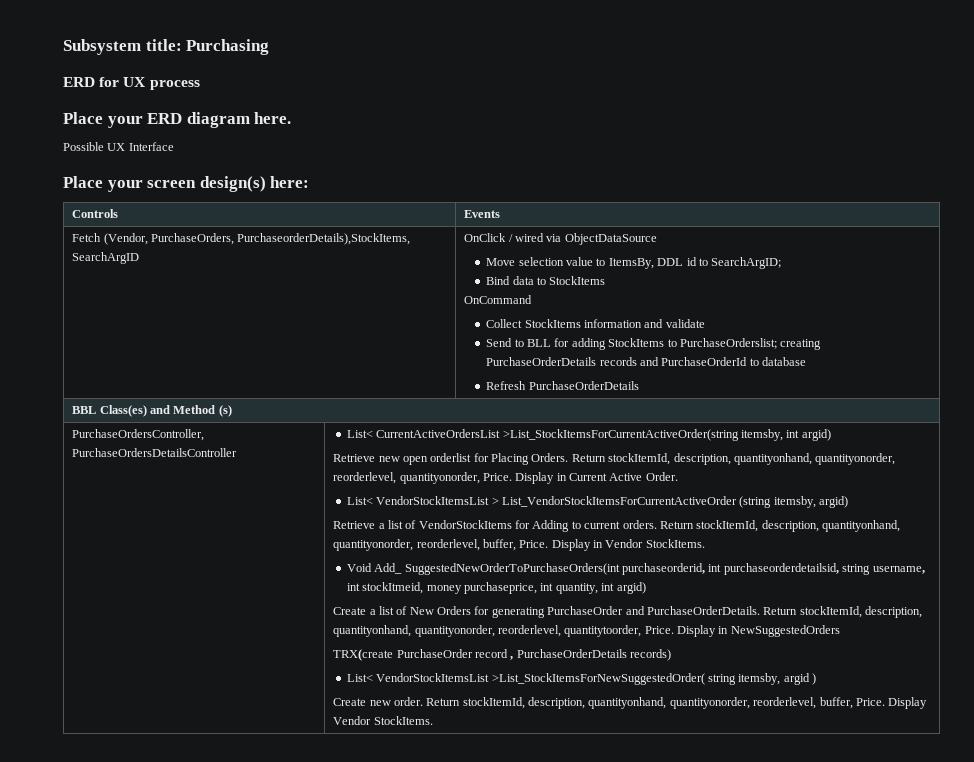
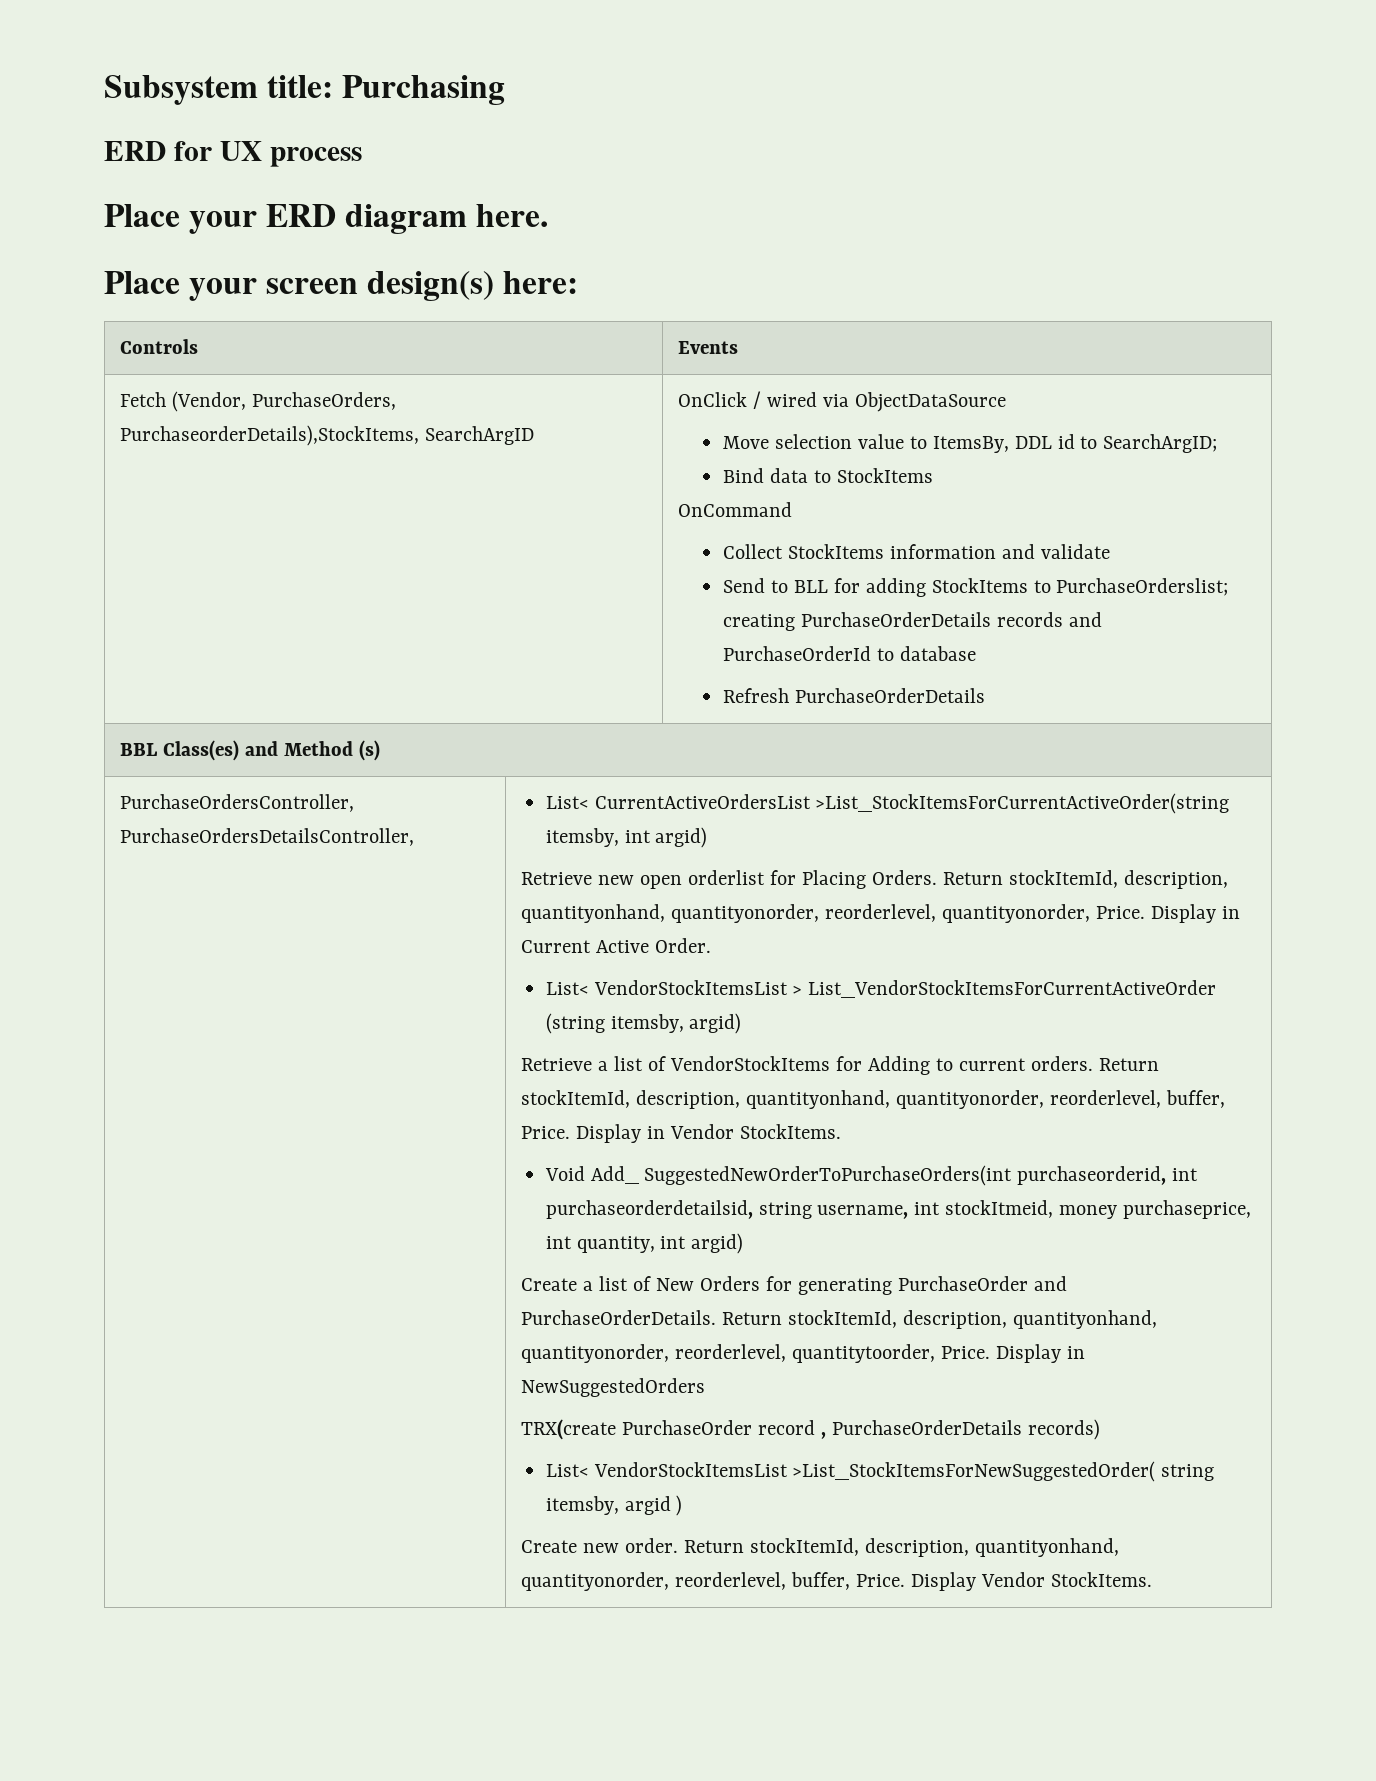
- Possible UX Interface
- PurchaseOrdersController, PurchaseOrdersDetailsController
+ PurchaseOrdersController, PurchaseOrdersDetailsController,

